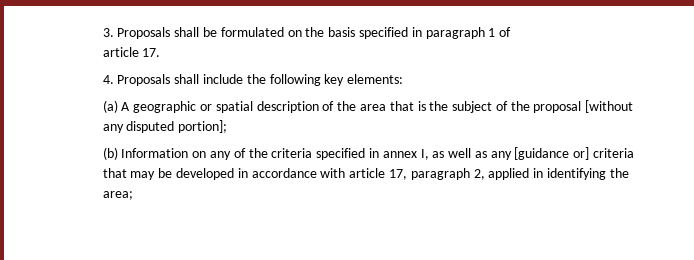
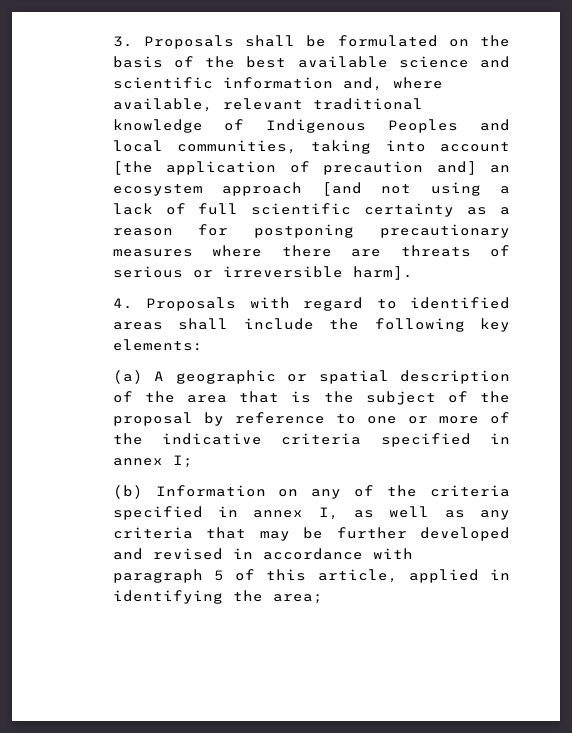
- 3. Proposals shall be formulated on the basis specified in paragraph 1 of
- article 17.
- 4. Proposals shall include the following key elements:
+ 3. Proposals shall be formulated on the basis of the best available science and scientific information and, where available, relevant traditional knowledge of Indigenous Peoples and local communities, taking into account [the application of precaution and] an ecosystem approach [and not using a lack of full scientific certainty as a reason for postponing precautionary measures where there are threats of serious or irreversible harm].
+ 4. Proposals with regard to identified areas shall include the following key elements:
- (a) A geographic or spatial description of the area that is the subject of the proposal [without any disputed portion];
+ (a) A geographic or spatial description of the area that is the subject of the proposal by reference to one or more of the indicative criteria specified in annex I;
- (b) Information on any of the criteria specified in annex I, as well as any [guidance or] criteria that may be developed in accordance with article 17, paragraph 2, applied in identifying the area;
+ (b) Information on any of the criteria specified in annex I, as well as any criteria that may be further developed and revised in accordance with paragraph 5 of this article, applied in identifying the area;

